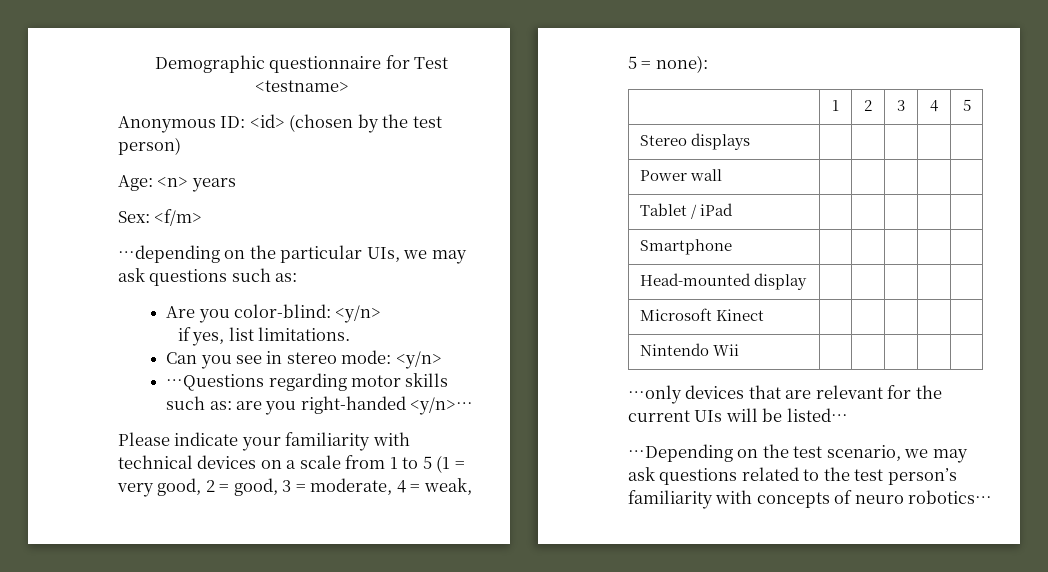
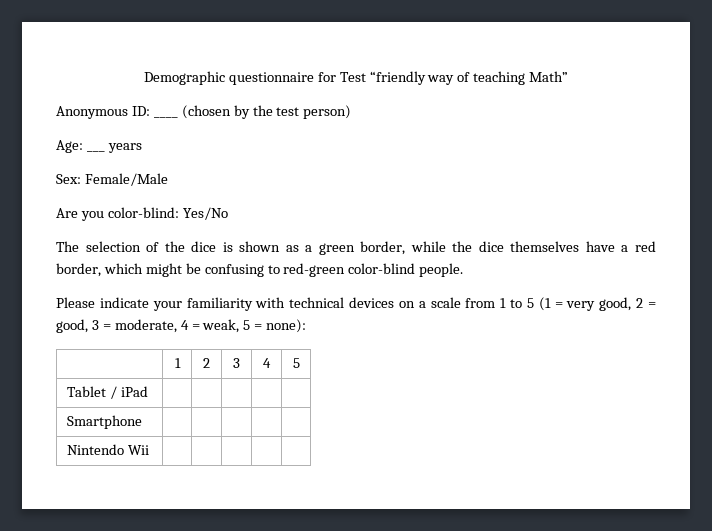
- Demographic questionnaire for Test <testname>
+ Demographic questionnaire for Test “friendly way of teaching Math”
- Anonymous ID: <id> (chosen by the test person)
+ Anonymous ID: ____ (chosen by the test person)
- Age: <n> years
+ Age: ___ years
- Sex: <f/m>
- …depending on the particular UIs, we may ask questions such as:
- Are you color-blind: <y/n>
- if yes, list limitations.
- Can you see in stereo mode: <y/n>
- …Questions regarding motor skills such as: are you right-handed <y/n>…
+ Sex: Female/Male
+ Are you color-blind: Yes/No
+ The selection of the dice is shown as a green border, while the dice themselves have a red border, which might be confusing to red-green color-blind people.
- Stereo displays | | | | |
- Power wall | | | | |
- Head-mounted display | | | | |
- Microsoft Kinect | | | | |
  Nintendo Wii | | | | |
- …only devices that are relevant for the current UIs will be listed…
- …Depending on the test scenario, we may ask questions related to the test person’s familiarity with concepts of neuro robotics…

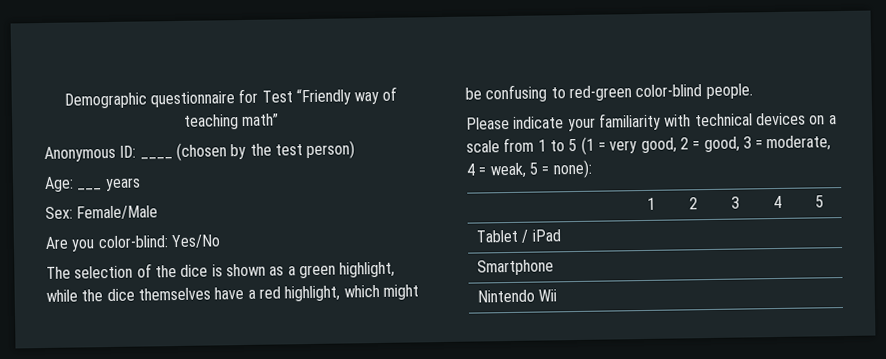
- Demographic questionnaire for Test “friendly way of teaching Math”
+ Demographic questionnaire for Test “Friendly way of teaching math”
- The selection of the dice is shown as a green border, while the dice themselves have a red border, which might be confusing to red-green color-blind people.
+ The selection of the dice is shown as a green highlight, while the dice themselves have a red highlight, which might be confusing to red-green color-blind people.

